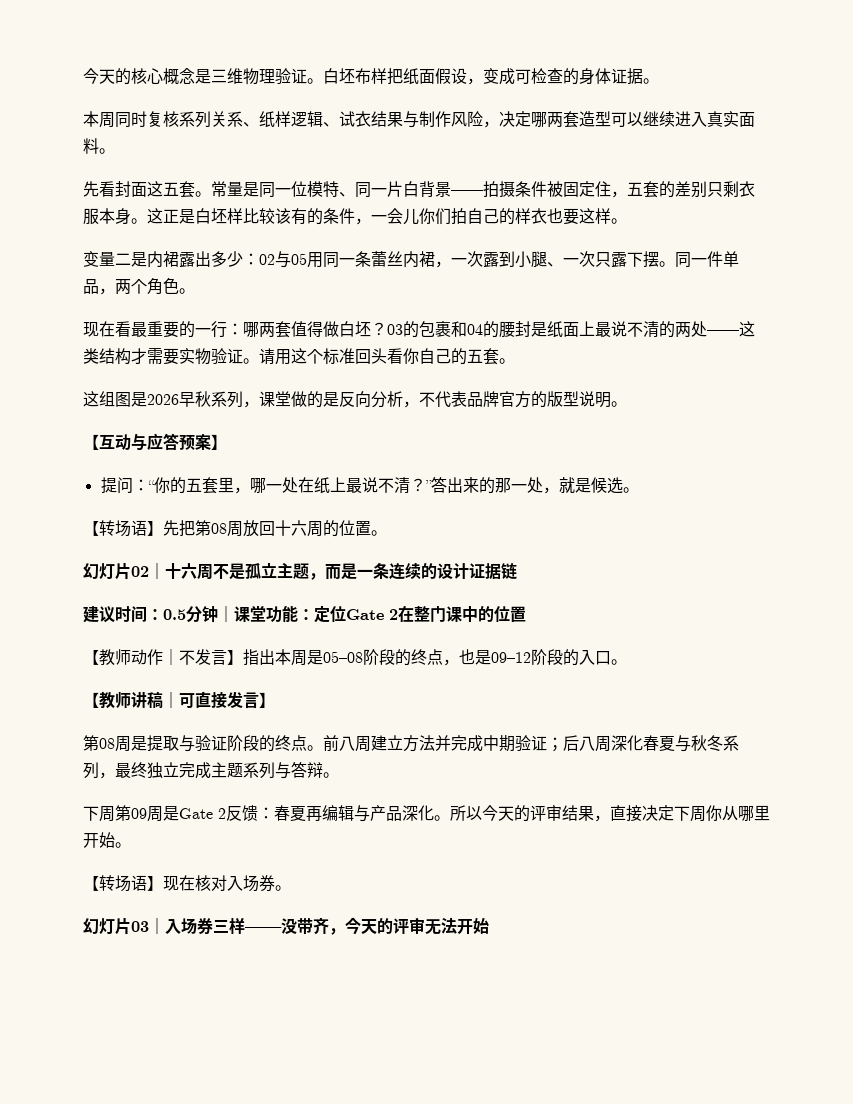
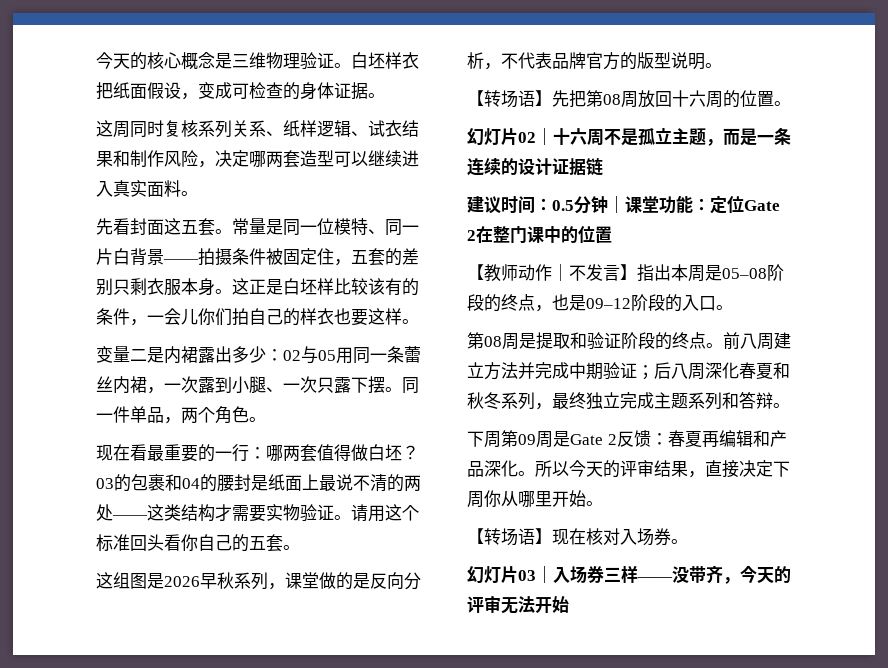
- 白坯布样把纸面假设，变成可检查的身体证据。
+ 白坯样衣把纸面假设，变成可检查的身体证据。
- 本周同时复核系列关系、纸样逻辑、试衣结果与制作风险，决定哪两套造型可以继续进入真实面料。
+ 这周同时复核系列关系、纸样逻辑、试衣结果和制作风险，决定哪两套造型可以继续进入真实面料。
- 【互动与应答预案】
- 提问：“你的五套里，哪一处在纸上最说不清？”答出来的那一处，就是候选。
- 【教师讲稿｜可直接发言】
- 第08周是提取与验证阶段的终点。
+ 第08周是提取和验证阶段的终点。
- 前八周建立方法并完成中期验证；后八周深化春夏与秋冬系列，最终独立完成主题系列与答辩。
+ 前八周建立方法并完成中期验证；后八周深化春夏和秋冬系列，最终独立完成主题系列和答辩。
- 下周第09周是Gate 2反馈：春夏再编辑与产品深化。
+ 下周第09周是Gate 2反馈：春夏再编辑和产品深化。

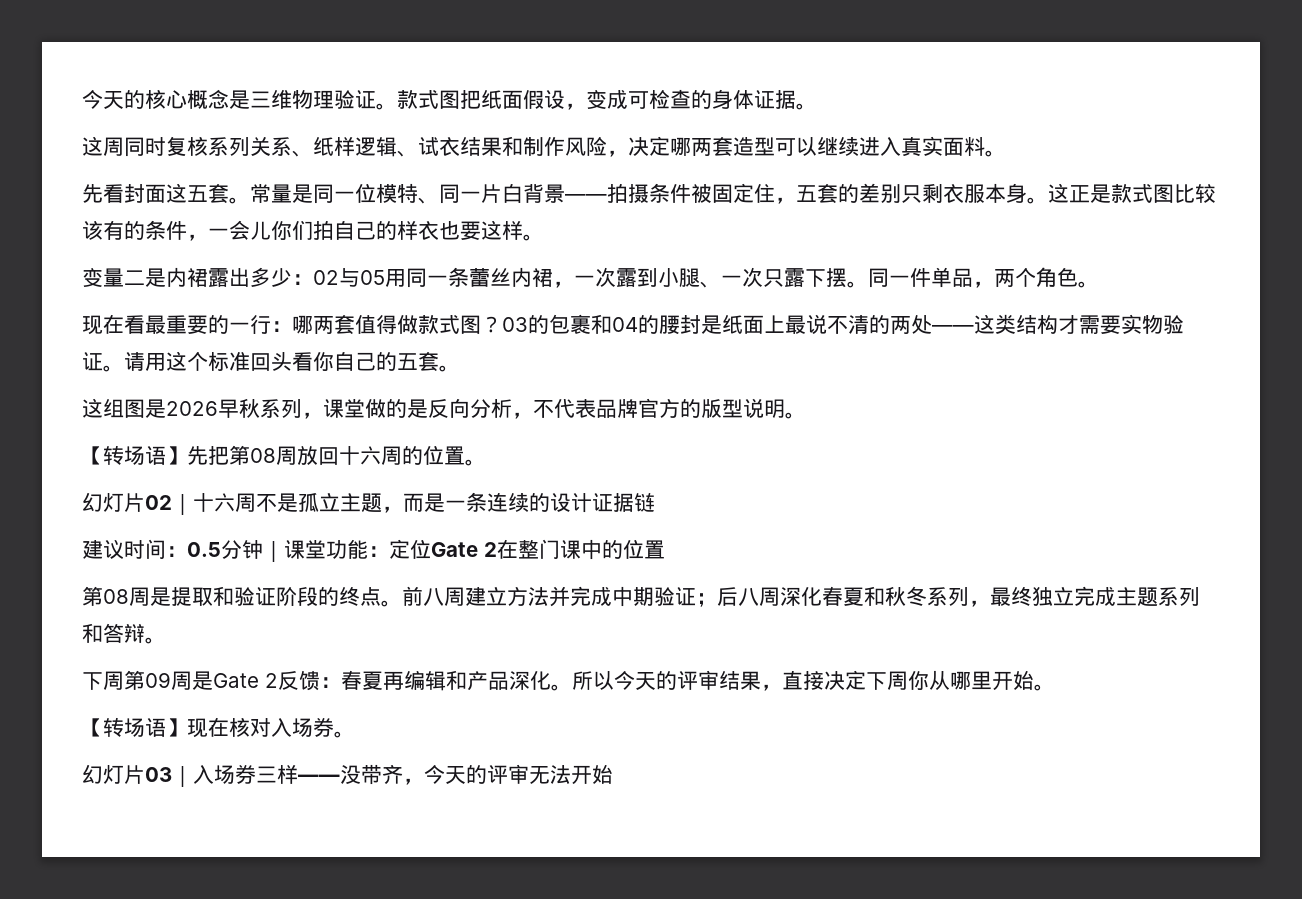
- 白坯样衣把纸面假设，变成可检查的身体证据。
+ 款式图把纸面假设，变成可检查的身体证据。
- 这正是白坯样比较该有的条件，一会儿你们拍自己的样衣也要这样。
+ 这正是款式图比较该有的条件，一会儿你们拍自己的样衣也要这样。
- 现在看最重要的一行：哪两套值得做白坯？
+ 现在看最重要的一行：哪两套值得做款式图？
- 【教师动作｜不发言】指出本周是05–08阶段的终点，也是09–12阶段的入口。

